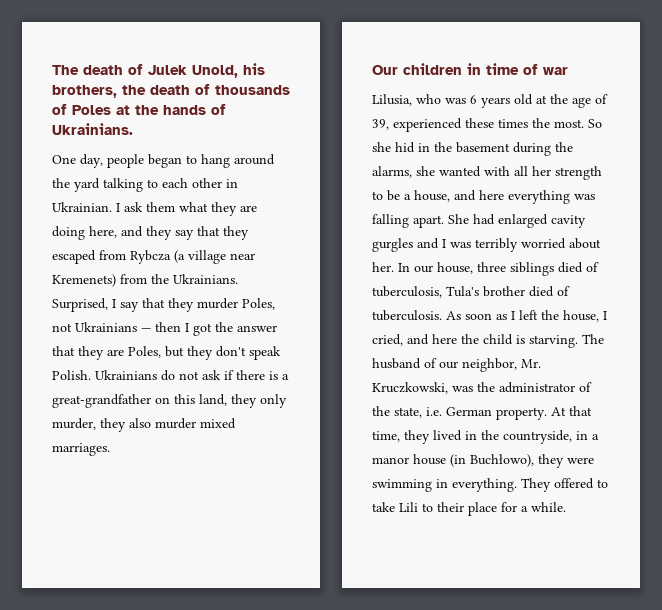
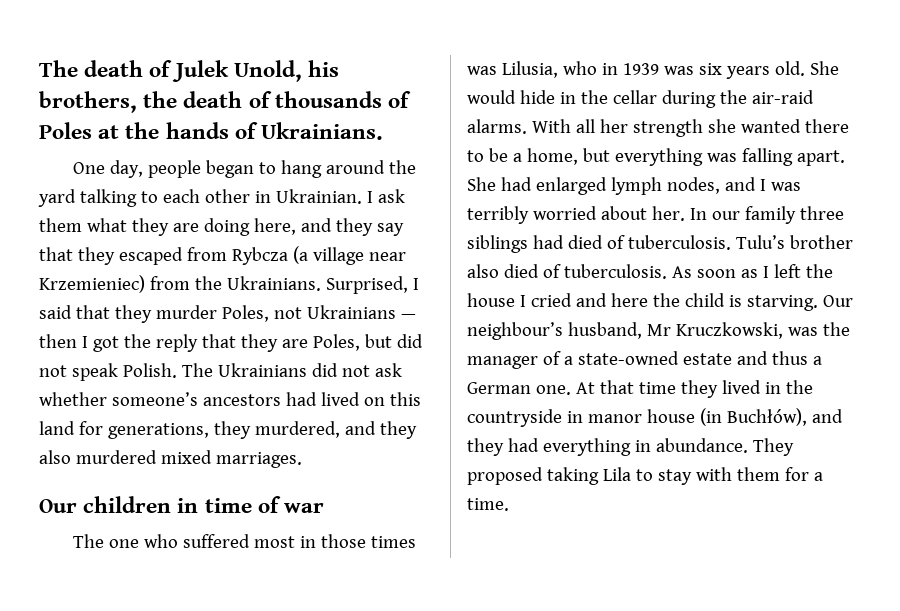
- I ask them what they are doing here, and they say that they escaped from Rybcza (a village near Kremenets) from the Ukrainians.
+ I ask them what they are doing here, and they say that they escaped from Rybcza (a village near Krzemieniec) from the Ukrainians.
- Surprised, I say that they murder Poles, not Ukrainians — then I got the answer that they are Poles, but they don't speak Polish. Ukrainians do not ask if there is a great-grandfather on this land, they only murder, they also murder mixed marriages.
+ Surprised, I said that they murder Poles, not Ukrainians — then I got the reply that they are Poles, but did not speak Polish. The Ukrainians did not ask whether someone’s ancestors had lived on this land for generations, they murdered, and they also murdered mixed marriages.
- Lilusia, who was 6 years old at the age of 39, experienced these times the most. So she hid in the basement during the alarms, she wanted with all her strength to be a house, and here everything was falling apart.
+ The one who suffered most in those times was Lilusia, who in 1939 was six years old. She would hide in the cellar during the air-raid alarms. With all her strength she wanted there to be a home, but everything was falling apart.
- She had enlarged cavity gurgles and I was terribly worried about her.
+ She had enlarged lymph nodes, and I was terribly worried about her.
- In our house, three siblings died of tuberculosis, Tula's brother died of tuberculosis.
+ In our family three siblings had died of tuberculosis. Tulu’s brother also died of tuberculosis.
- As soon as I left the house, I cried, and here the child is starving.
+ As soon as I left the house I cried and here the child is starving.
- The husband of our neighbor, Mr. Kruczkowski, was the administrator of the state, i.e. German property.
+ Our neighbour’s husband, Mr Kruczkowski, was the manager of a state-owned estate and thus a German one.
- At that time, they lived in the countryside, in a manor house (in Buchłowo), they were swimming in everything. They offered to take Lili to their place for a while.
+ At that time they lived in the countryside in manor house (in Buchłów), and they had everything in abundance. They proposed taking Lila to stay with them for a time.

